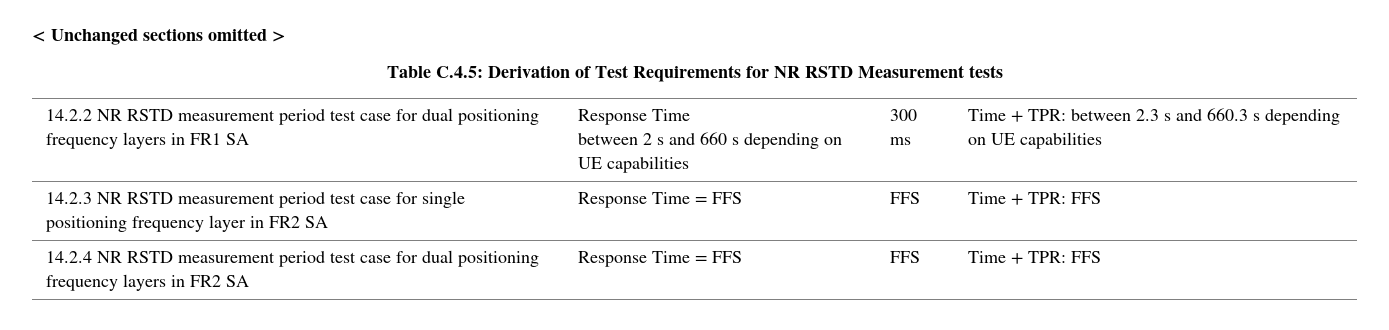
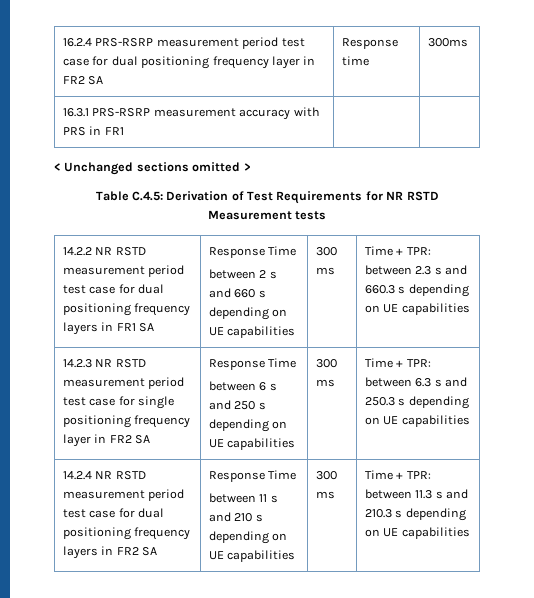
+ 16.2.4 PRS-RSRP measurement period test case for dual positioning frequency layer in FR2 SA | Response time | 300ms
+ 16.3.1 PRS-RSRP measurement accuracy with PRS in FR1 | |
- 14.2.3 NR RSTD measurement period test case for single positioning frequency layer in FR2 SA | Response Time = FFS | FFS | Time + TPR: FFS
+ 14.2.3 NR RSTD measurement period test case for single positioning frequency layer in FR2 SA | Response Time
+ between 6 s and 250 s depending on UE capabilities | 300 ms | Time + TPR: between 6.3 s and 250.3 s depending on UE capabilities
- 14.2.4 NR RSTD measurement period test case for dual positioning frequency layers in FR2 SA | Response Time = FFS | FFS | Time + TPR: FFS
+ 14.2.4 NR RSTD measurement period test case for dual positioning frequency layers in FR2 SA | Response Time
+ between 11 s and 210 s depending on UE capabilities | 300 ms | Time + TPR: between 11.3 s and 210.3 s depending on UE capabilities

